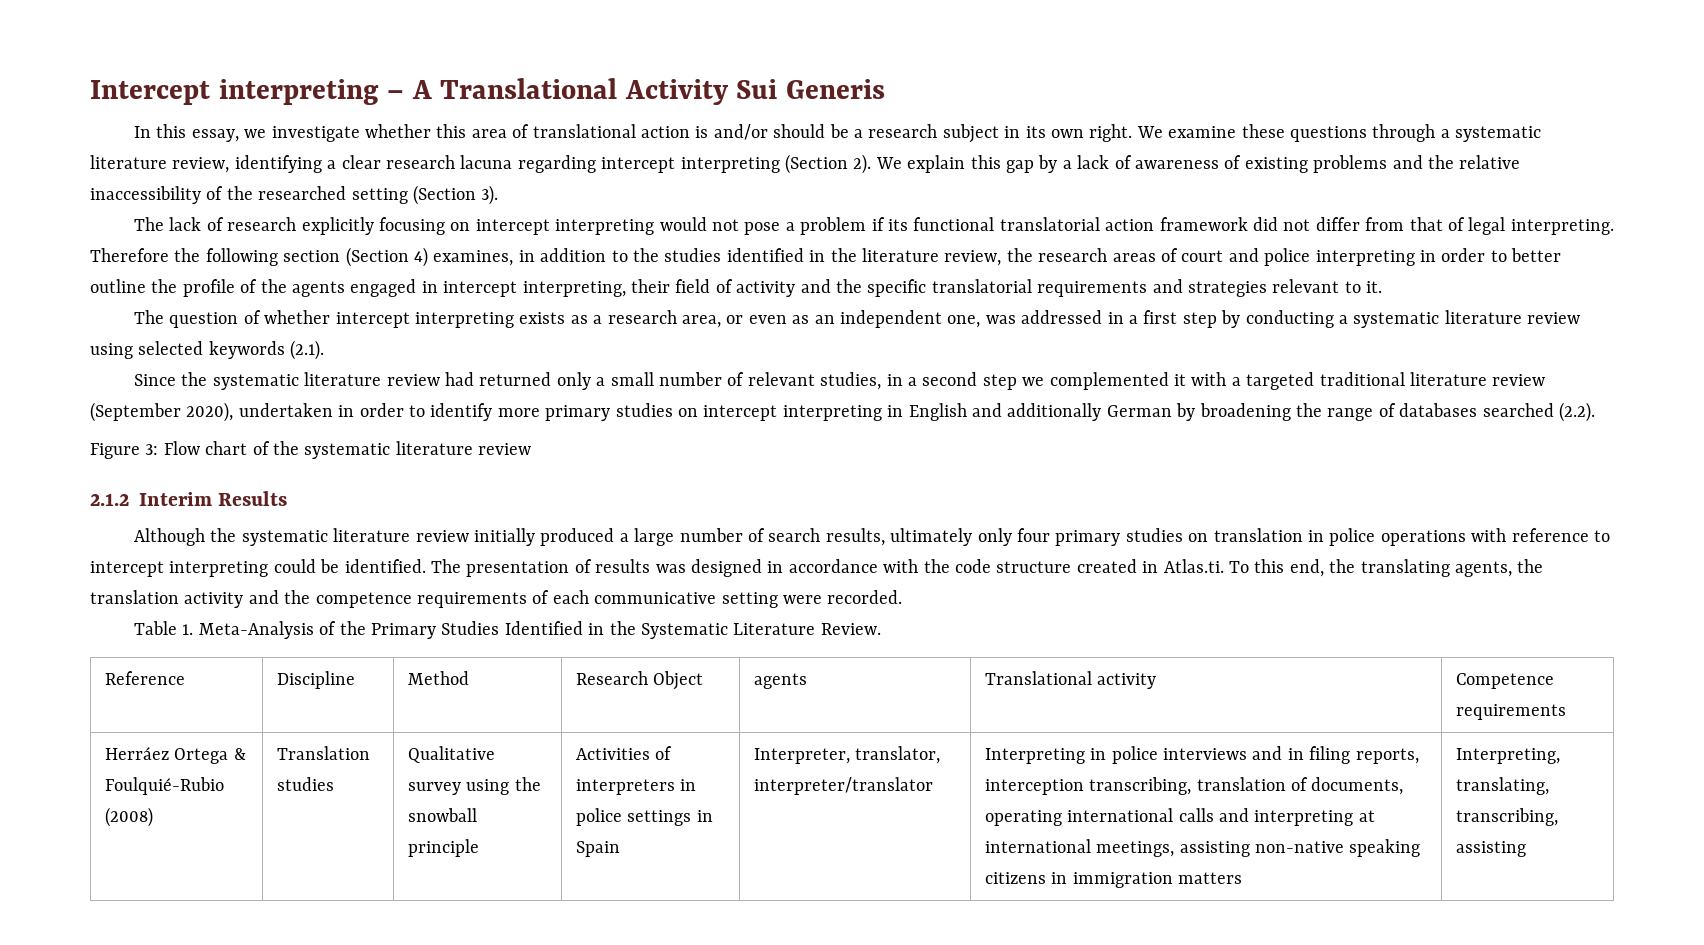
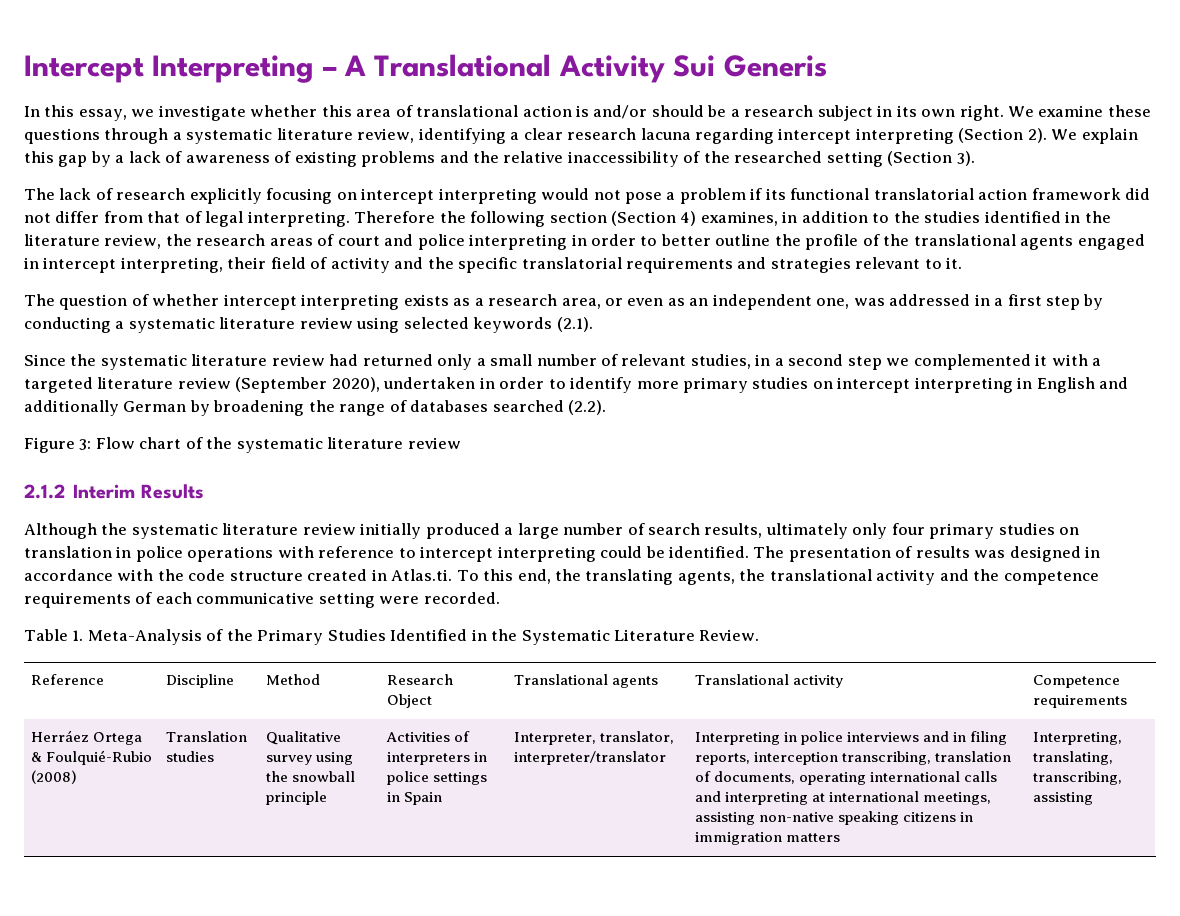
- Intercept interpreting – A Translational Activity Sui Generis
+ Intercept Interpreting – A Translational Activity Sui Generis
- Therefore the following section (Section 4) examines, in addition to the studies identified in the literature review, the research areas of court and police interpreting in order to better outline the profile of the agents engaged in intercept interpreting, their field of activity and the specific translatorial requirements and strategies relevant to it.
+ Therefore the following section (Section 4) examines, in addition to the studies identified in the literature review, the research areas of court and police interpreting in order to better outline the profile of the translational agents engaged in intercept interpreting, their field of activity and the specific translatorial requirements and strategies relevant to it.
- Since the systematic literature review had returned only a small number of relevant studies, in a second step we complemented it with a targeted traditional literature review (September 2020), undertaken in order to identify more primary studies on intercept interpreting in English and additionally German by broadening the range of databases searched (2.2).
+ Since the systematic literature review had returned only a small number of relevant studies, in a second step we complemented it with a targeted literature review (September 2020), undertaken in order to identify more primary studies on intercept interpreting in English and additionally German by broadening the range of databases searched (2.2).
- The presentation of results was designed in accordance with the code structure created in Atlas.ti. To this end, the translating agents, the translation activity and the competence requirements of each communicative setting were recorded.
+ The presentation of results was designed in accordance with the code structure created in Atlas.ti. To this end, the translating agents, the translational activity and the competence requirements of each communicative setting were recorded.
- Reference | Discipline | Method | Research Object | agents | Translational activity | Competence requirements
+ Reference | Discipline | Method | Research Object | Translational agents | Translational activity | Competence requirements

